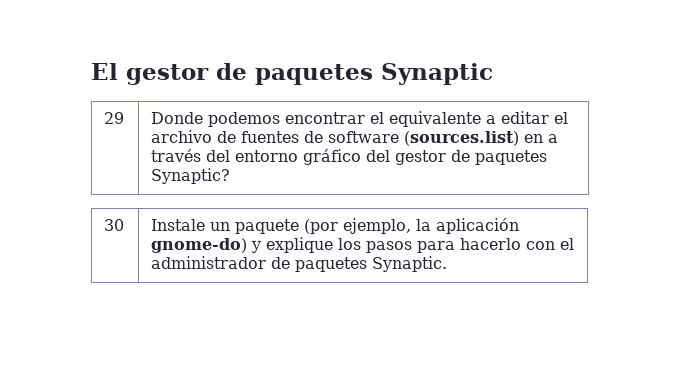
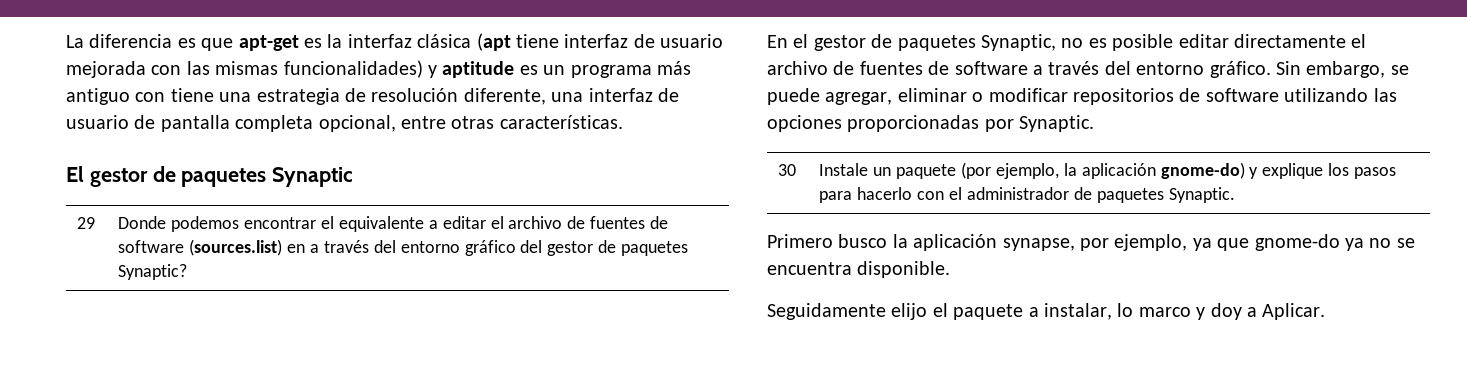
+ La diferencia es que apt-get es la interfaz clásica (apt tiene interfaz de usuario mejorada con las mismas funcionalidades) y aptitude es un programa más antiguo con tiene una estrategia de resolución diferente, una interfaz de usuario de pantalla completa opcional, entre otras características.
+ En el gestor de paquetes Synaptic, no es posible editar directamente el archivo de fuentes de software a través del entorno gráfico. Sin embargo, se puede agregar, eliminar o modificar repositorios de software utilizando las opciones proporcionadas por Synaptic.
+ Primero busco la aplicación synapse, por ejemplo, ya que gnome-do ya no se encuentra disponible.
+ Seguidamente elijo el paquete a instalar, lo marco y doy a Aplicar.

